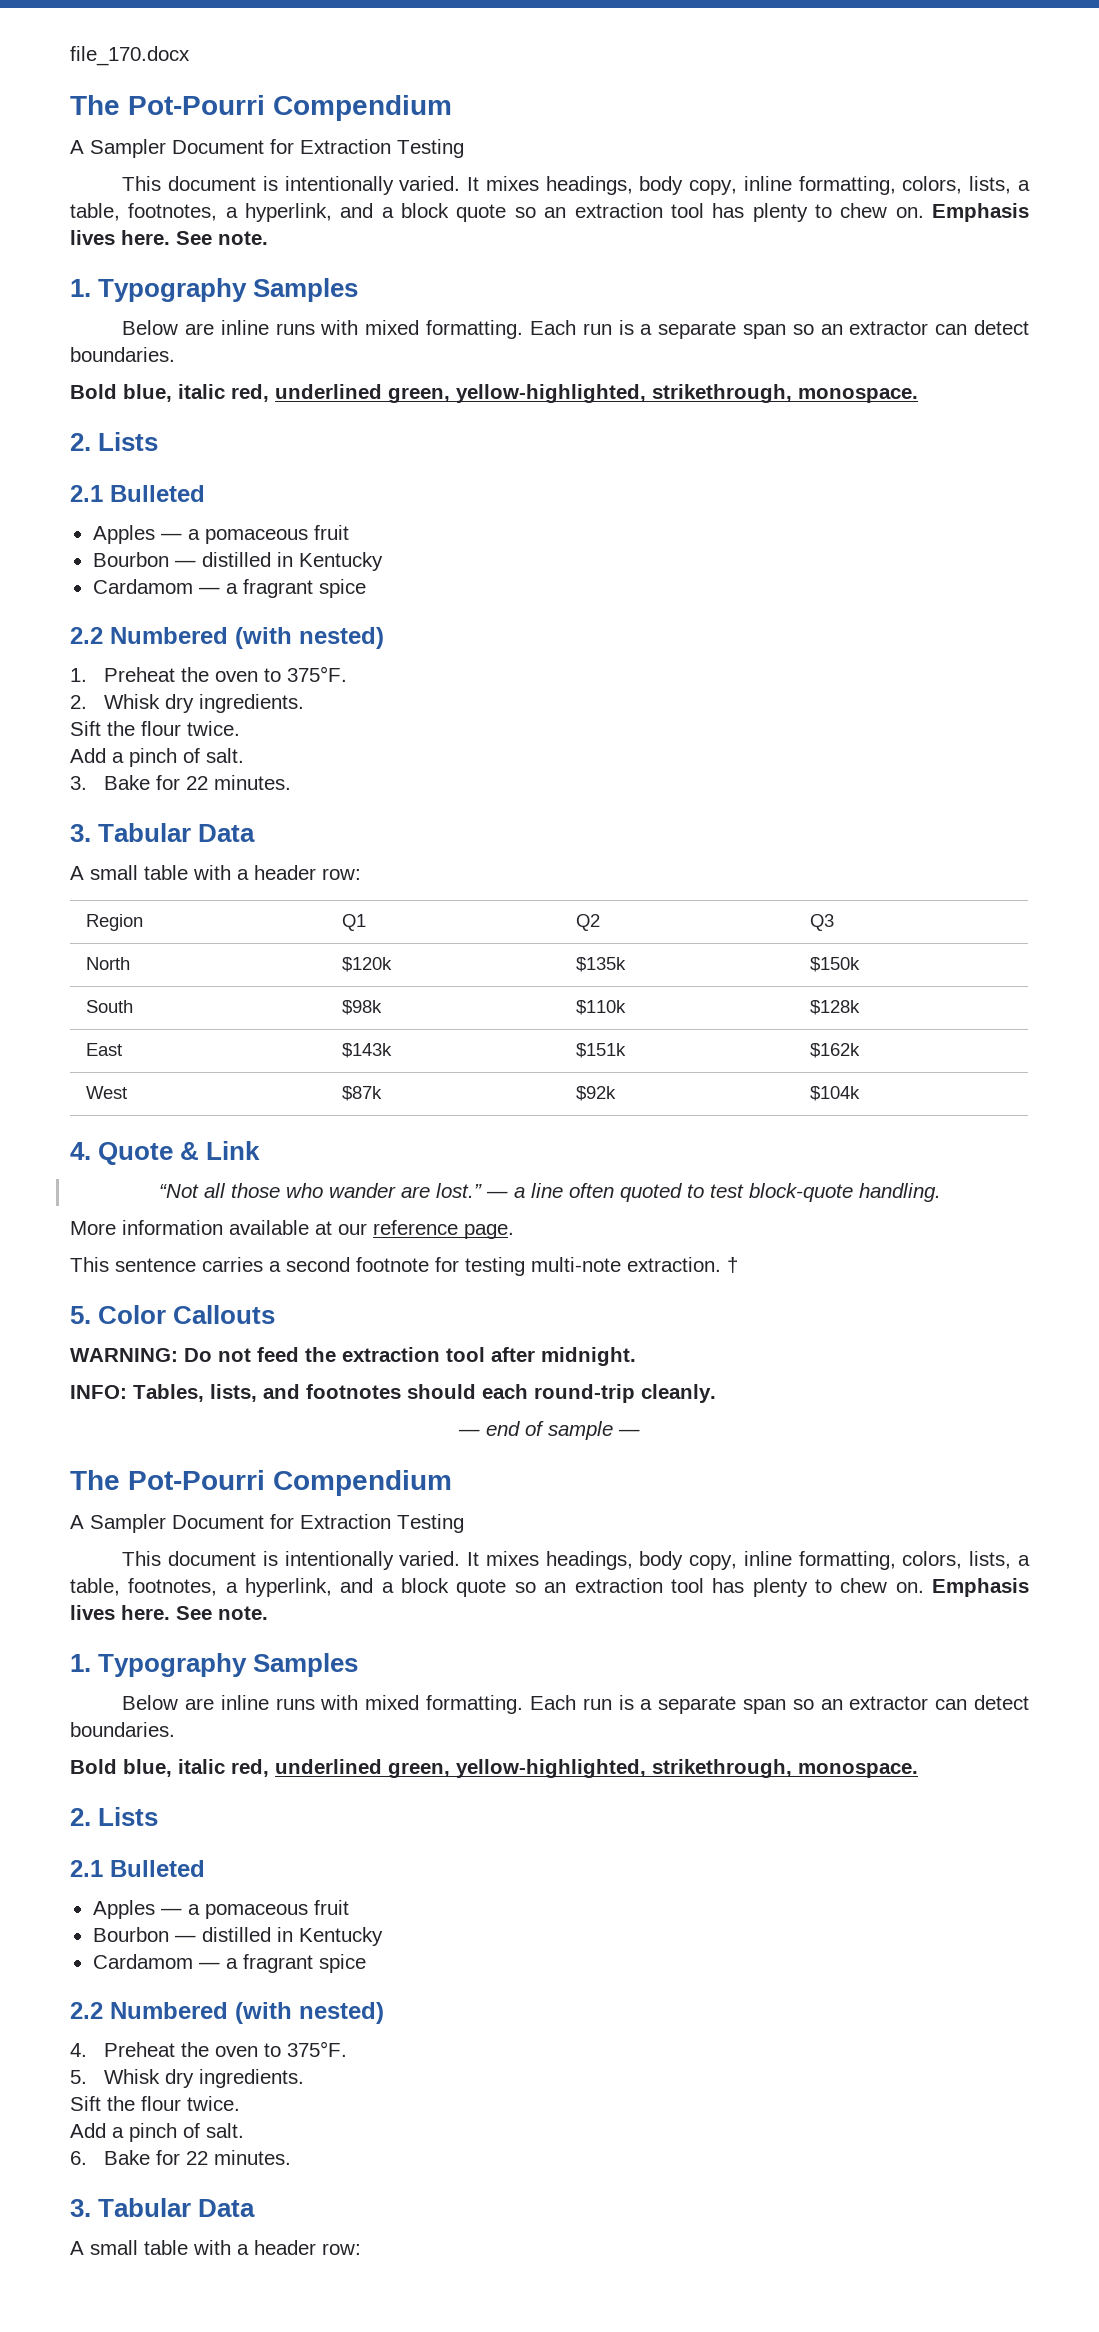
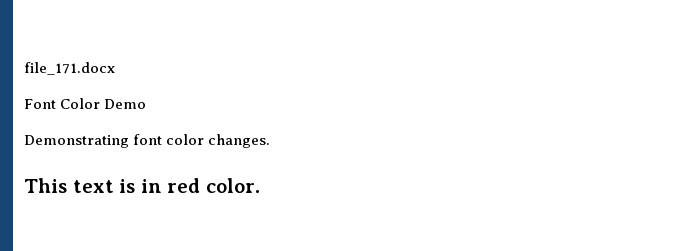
- file_170.docx
- The Pot-Pourri Compendium
- A Sampler Document for Extraction Testing
- This document is intentionally varied. It mixes headings, body copy, inline formatting, colors, lists, a table, footnotes, a hyperlink, and a block quote so an extraction tool has plenty to chew on. Emphasis lives here. See note.
- 1. Typography Samples
- Below are inline runs with mixed formatting. Each run is a separate span so an extractor can detect boundaries.
- Bold blue, italic red, underlined green, yellow-highlighted, strikethrough, monospace.
- 2. Lists
- 2.1 Bulleted
- Apples — a pomaceous fruit
- Bourbon — distilled in Kentucky
- Cardamom — a fragrant spice
- 2.2 Numbered (with nested)
- 1. Preheat the oven to 375°F.
- 2. Whisk dry ingredients.
- Sift the flour twice.
- Add a pinch of salt.
- 3. Bake for 22 minutes.
- 3. Tabular Data
- A small table with a header row:
- Region | Q1 | Q2 | Q3
- North | $120k | $135k | $150k
- South | $98k | $110k | $128k
- East | $143k | $151k | $162k
- West | $87k | $92k | $104k
- 4. Quote & Link
- “Not all those who wander are lost.” — a line often quoted to test block-quote handling.
- More information available at our reference page.
- This sentence carries a second footnote for testing multi-note extraction. †
- 5. Color Callouts
- WARNING: Do not feed the extraction tool after midnight.
- INFO: Tables, lists, and footnotes should each round-trip cleanly.
- — end of sample —
- The Pot-Pourri Compendium
- A Sampler Document for Extraction Testing
- This document is intentionally varied. It mixes headings, body copy, inline formatting, colors, lists, a table, footnotes, a hyperlink, and a block quote so an extraction tool has plenty to chew on. Emphasis lives here. See note.
- 1. Typography Samples
- Below are inline runs with mixed formatting. Each run is a separate span so an extractor can detect boundaries.
- Bold blue, italic red, underlined green, yellow-highlighted, strikethrough, monospace.
- 2. Lists
- 2.1 Bulleted
- Apples — a pomaceous fruit
- Bourbon — distilled in Kentucky
- Cardamom — a fragrant spice
- 2.2 Numbered (with nested)
- 4. Preheat the oven to 375°F.
- 5. Whisk dry ingredients.
- Sift the flour twice.
- Add a pinch of salt.
- 6. Bake for 22 minutes.
- 3. Tabular Data
- A small table with a header row:
+ file_171.docx
+ Font Color Demo
+ Demonstrating font color changes.
+ This text is in red color.

